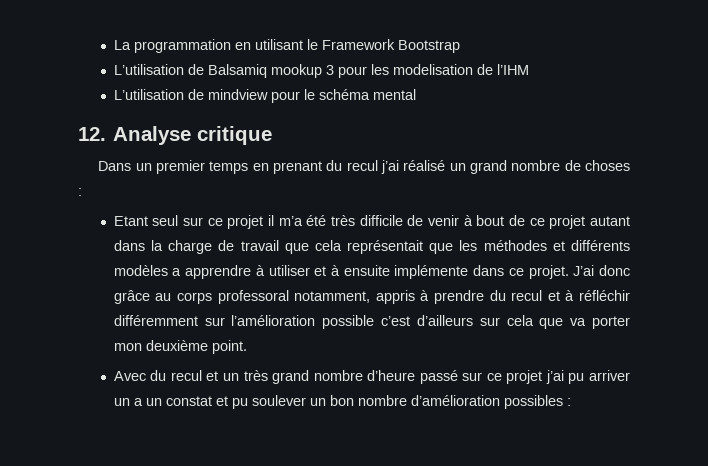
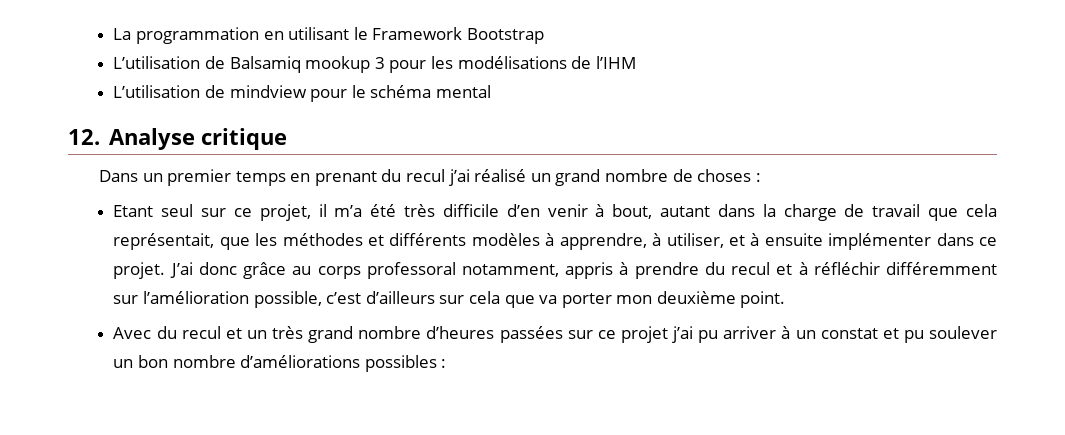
- L’utilisation de Balsamiq mookup 3 pour les modelisation de l’IHM
+ L’utilisation de Balsamiq mookup 3 pour les modélisations de l’IHM
- Etant seul sur ce projet il m’a été très difficile de venir à bout de ce projet autant dans la charge de travail que cela représentait que les méthodes et différents modèles a apprendre à utiliser et à ensuite implémente dans ce projet.
+ Etant seul sur ce projet, il m’a été très difficile d’en venir à bout, autant dans la charge de travail que cela représentait, que les méthodes et différents modèles à apprendre, à utiliser, et à ensuite implémenter dans ce projet.
- J’ai donc grâce au corps professoral notamment, appris à prendre du recul et à réfléchir différemment sur l’amélioration possible c’est d’ailleurs sur cela que va porter mon deuxième point.
+ J’ai donc grâce au corps professoral notamment, appris à prendre du recul et à réfléchir différemment sur l’amélioration possible, c’est d’ailleurs sur cela que va porter mon deuxième point.
- Avec du recul et un très grand nombre d’heure passé sur ce projet j’ai pu arriver un a un constat et pu soulever un bon nombre d’amélioration possibles :
+ Avec du recul et un très grand nombre d’heures passées sur ce projet j’ai pu arriver à un constat et pu soulever un bon nombre d’améliorations possibles :

